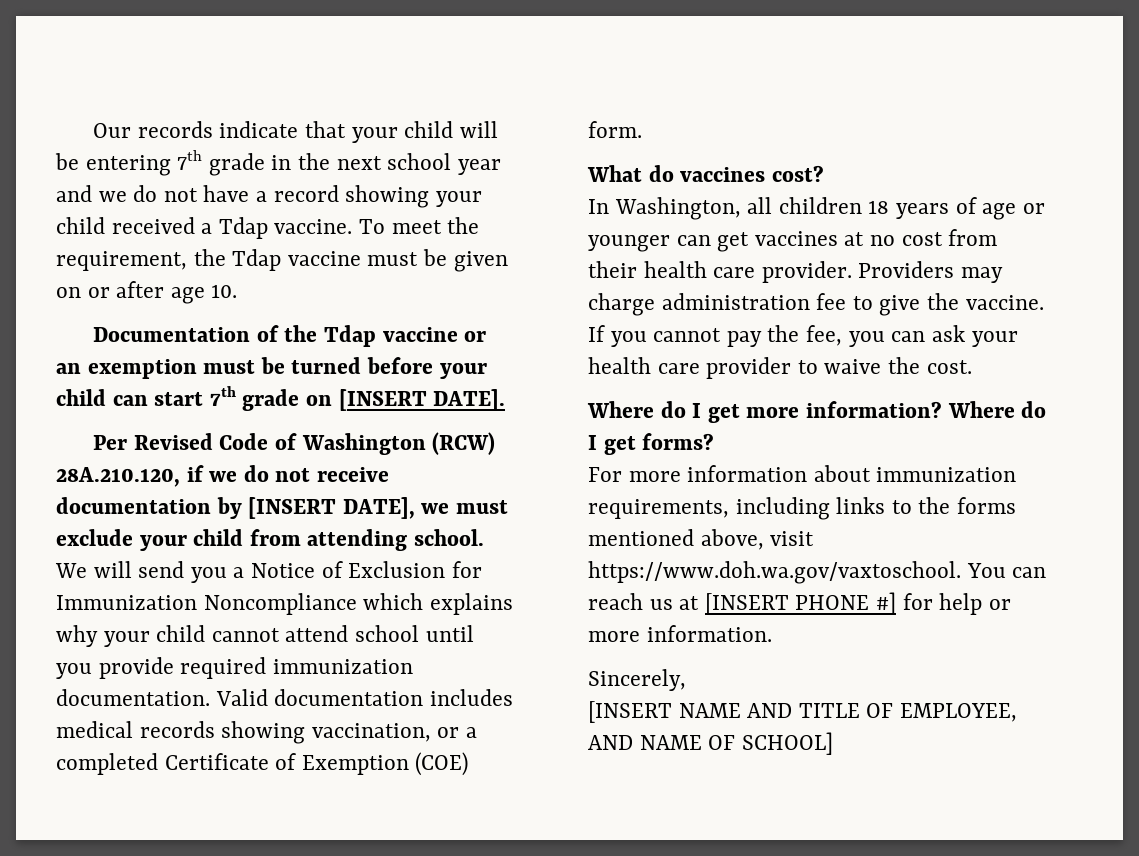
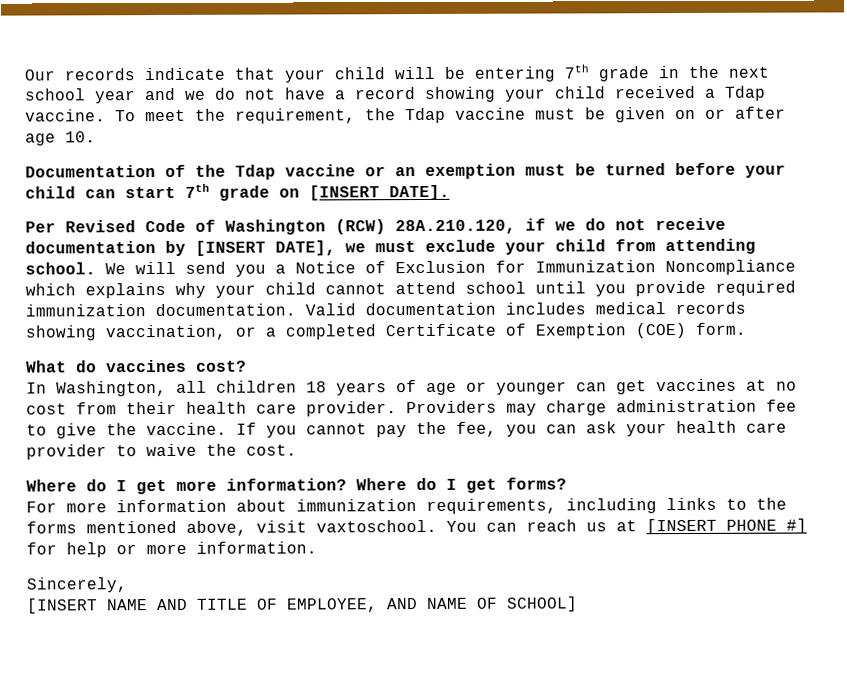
- For more information about immunization requirements, including links to the forms mentioned above, visit https://www.doh.wa.gov/vaxtoschool. You can reach us at [INSERT PHONE #] for help or more information.
+ For more information about immunization requirements, including links to the forms mentioned above, visit vaxtoschool. You can reach us at [INSERT PHONE #] for help or more information.

